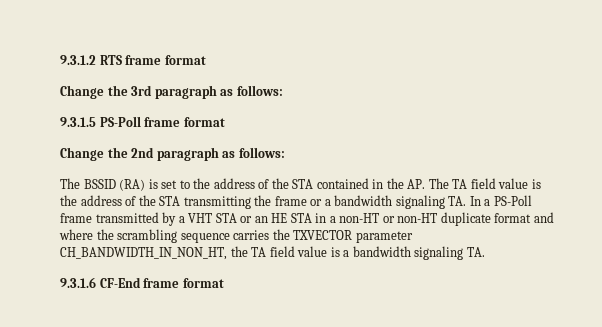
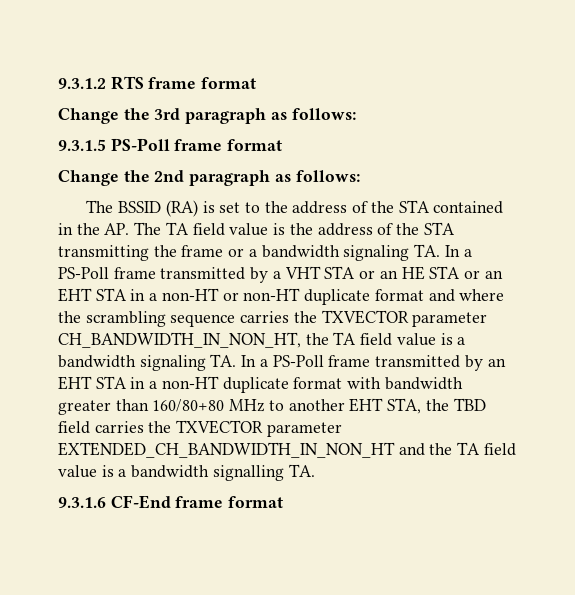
- The BSSID (RA) is set to the address of the STA contained in the AP. The TA field value is the address of the STA transmitting the frame or a bandwidth signaling TA. In a PS-Poll frame transmitted by a VHT STA or an HE STA in a non-HT or non-HT duplicate format and where the scrambling sequence carries the TXVECTOR parameter CH_BANDWIDTH_IN_NON_HT, the TA field value is a bandwidth signaling TA.
+ The BSSID (RA) is set to the address of the STA contained in the AP. The TA field value is the address of the STA transmitting the frame or a bandwidth signaling TA. In a PS-Poll frame transmitted by a VHT STA or an HE STA or an EHT STA in a non-HT or non-HT duplicate format and where the scrambling sequence carries the TXVECTOR parameter CH_BANDWIDTH_IN_NON_HT, the TA field value is a bandwidth signaling TA. In a PS-Poll frame transmitted by an EHT STA in a non-HT duplicate format with bandwidth greater than 160/80+80 MHz to another EHT STA, the TBD field carries the TXVECTOR parameter EXTENDED_CH_BANDWIDTH_IN_NON_HT and the TA field value is a bandwidth signalling TA.

